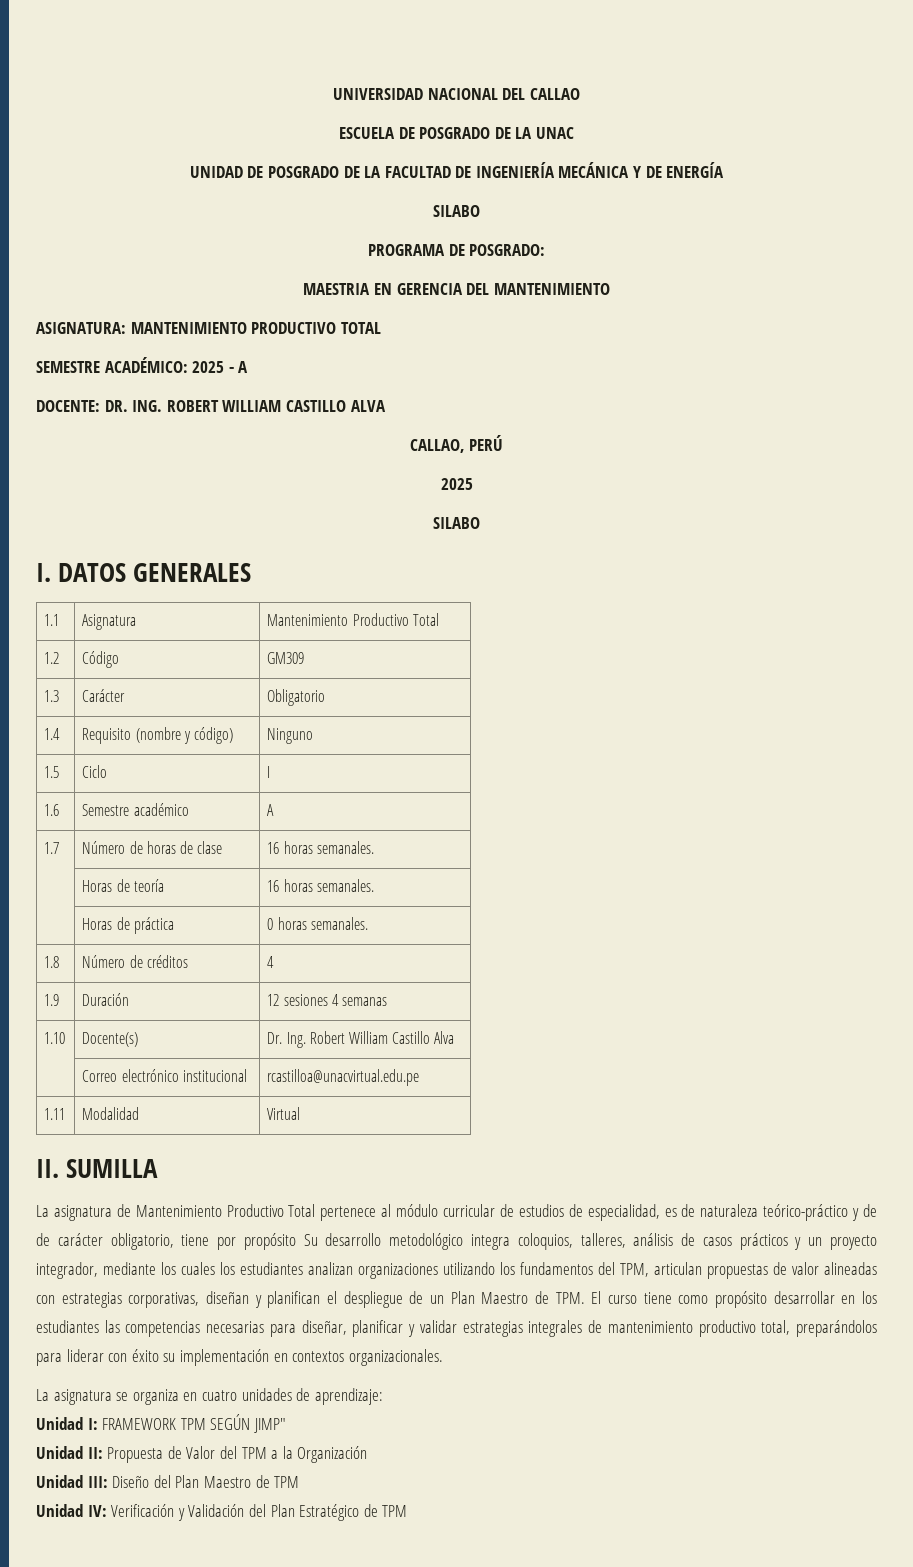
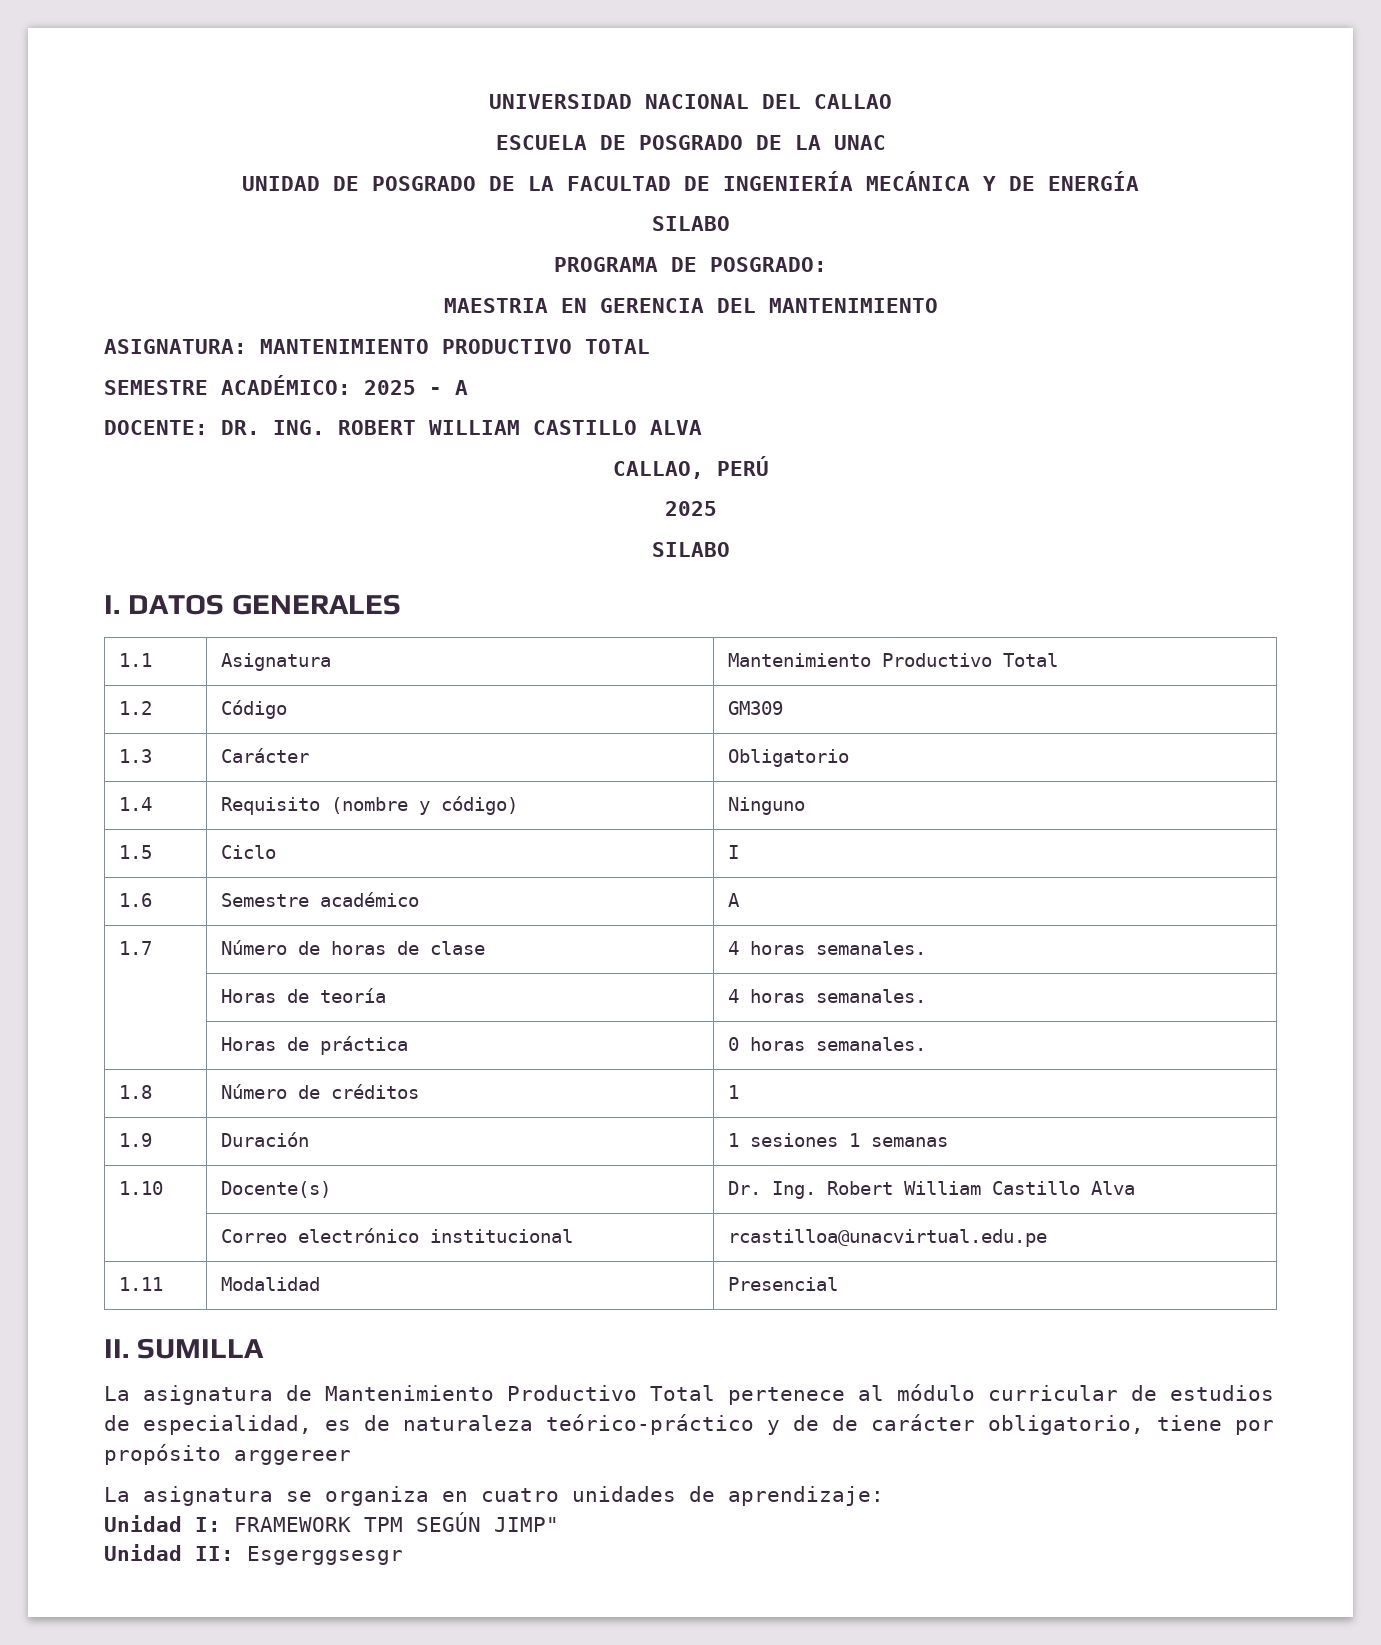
- 1.7 | Número de horas de clase | 16 horas semanales.
+ 1.7 | Número de horas de clase | 4 horas semanales.
- | Horas de teoría | 16 horas semanales.
+ | Horas de teoría | 4 horas semanales.
- 1.8 | Número de créditos | 4
+ 1.8 | Número de créditos | 1
- 1.9 | Duración | 12 sesiones 4 semanas
+ 1.9 | Duración | 1 sesiones 1 semanas
- 1.11 | Modalidad | Virtual
+ 1.11 | Modalidad | Presencial
- La asignatura de Mantenimiento Productivo Total pertenece al módulo curricular de estudios de especialidad, es de naturaleza teórico-práctico y de de carácter obligatorio, tiene por propósito Su desarrollo metodológico integra coloquios, talleres, análisis de casos prácticos y un proyecto integrador, mediante los cuales los estudiantes analizan organizaciones utilizando los fundamentos del TPM, articulan propuestas de valor alineadas con estrategias corporativas, diseñan y planifican el despliegue de un Plan Maestro de TPM. El curso tiene como propósito desarrollar en los estudiantes las competencias necesarias para diseñar, planificar y validar estrategias integrales de mantenimiento productivo total, preparándolos para liderar con éxito su implementación en contextos organizacionales.
+ La asignatura de Mantenimiento Productivo Total pertenece al módulo curricular de estudios de especialidad, es de naturaleza teórico-práctico y de de carácter obligatorio, tiene por propósito arggereer
- Unidad II: Propuesta de Valor del TPM a la Organización
- Unidad III: Diseño del Plan Maestro de TPM
- Unidad IV: Verificación y Validación del Plan Estratégico de TPM
+ Unidad II: Esgerggsesgr

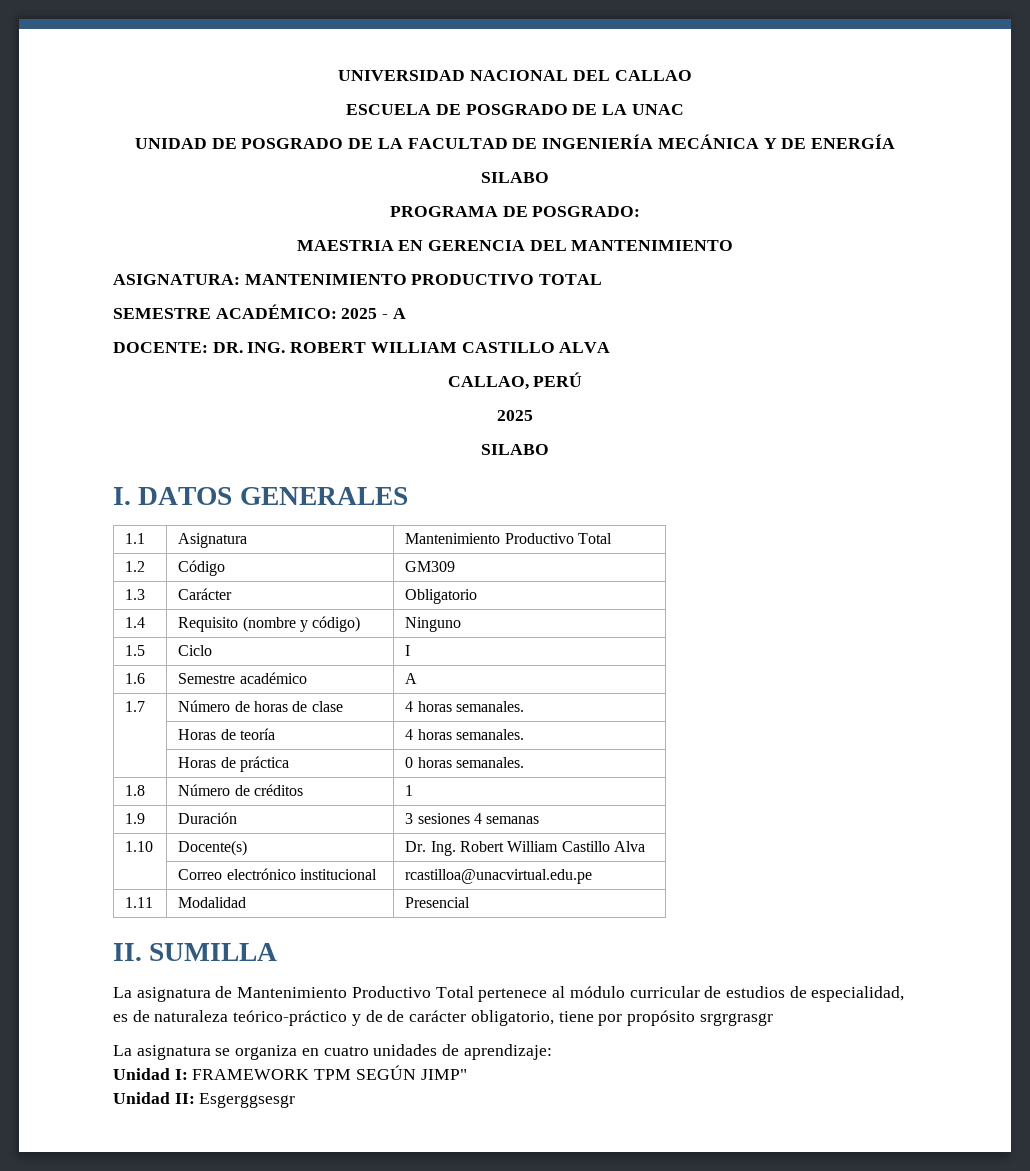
- 1.9 | Duración | 1 sesiones 1 semanas
+ 1.9 | Duración | 3 sesiones 4 semanas
- La asignatura de Mantenimiento Productivo Total pertenece al módulo curricular de estudios de especialidad, es de naturaleza teórico-práctico y de de carácter obligatorio, tiene por propósito arggereer
+ La asignatura de Mantenimiento Productivo Total pertenece al módulo curricular de estudios de especialidad, es de naturaleza teórico-práctico y de de carácter obligatorio, tiene por propósito srgrgrasgr

